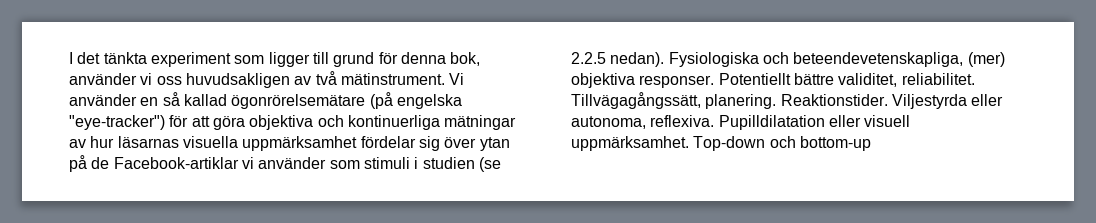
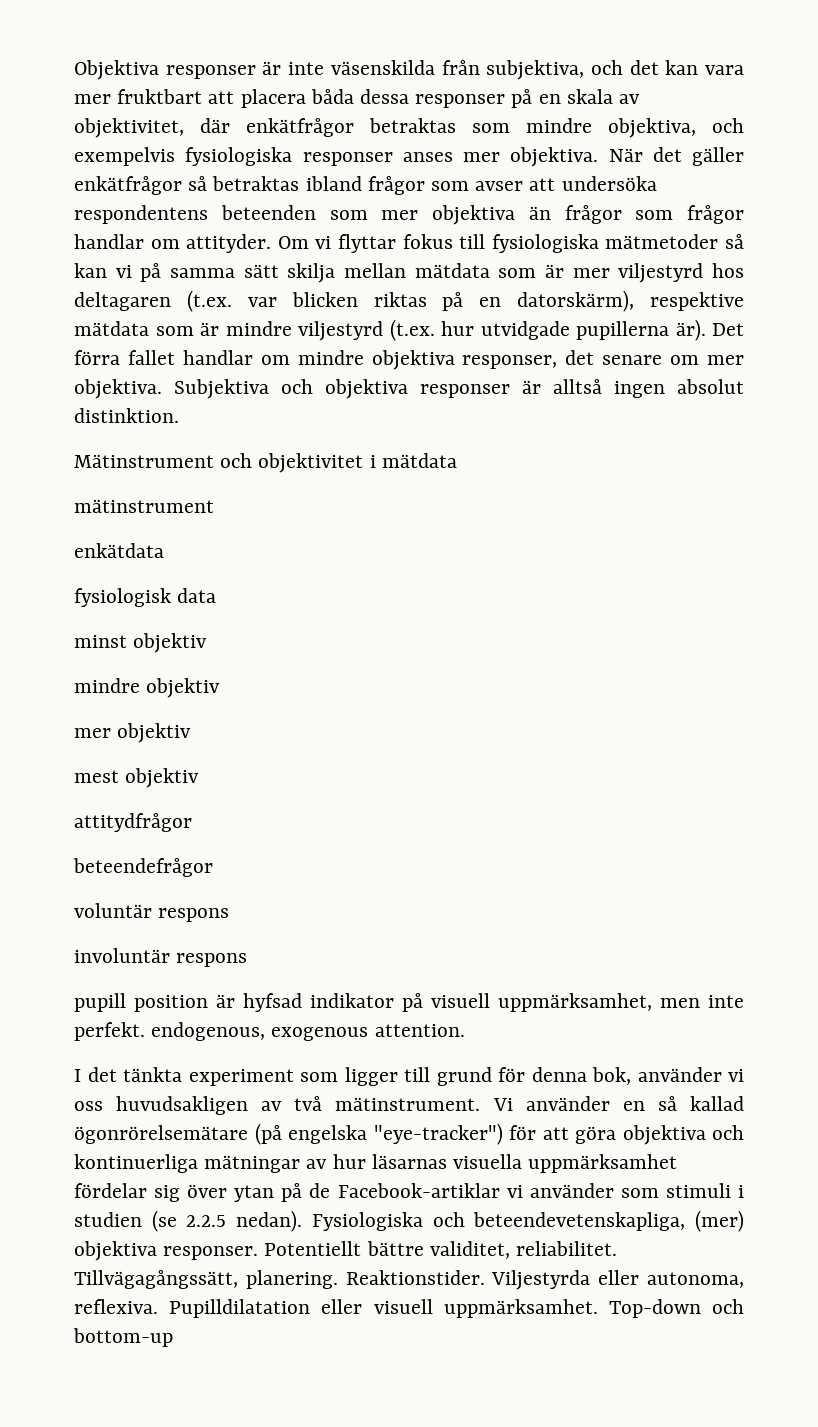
+ Objektiva responser är inte väsenskilda från subjektiva, och det kan vara mer fruktbart att placera båda dessa responser på en skala av objektivitet, där enkätfrågor betraktas som mindre objektiva, och exempelvis fysiologiska responser anses mer objektiva. När det gäller enkätfrågor så betraktas ibland frågor som avser att undersöka respondentens beteenden som mer objektiva än frågor som frågor handlar om attityder. Om vi flyttar fokus till fysiologiska mätmetoder så kan vi på samma sätt skilja mellan mätdata som är mer viljestyrd hos deltagaren (t.ex. var blicken riktas på en datorskärm), respektive mätdata som är mindre viljestyrd (t.ex. hur utvidgade pupillerna är). Det förra fallet handlar om mindre objektiva responser, det senare om mer objektiva. Subjektiva och objektiva responser är alltså ingen absolut distinktion.
+ Mätinstrument och objektivitet i mätdata
+ mätinstrument
+ enkätdata
+ fysiologisk data
+ minst objektiv
+ mindre objektiv
+ mer objektiv
+ mest objektiv
+ attitydfrågor
+ beteendefrågor
+ voluntär respons
+ involuntär respons
+ pupill position är hyfsad indikator på visuell uppmärksamhet, men inte perfekt. endogenous, exogenous attention.

